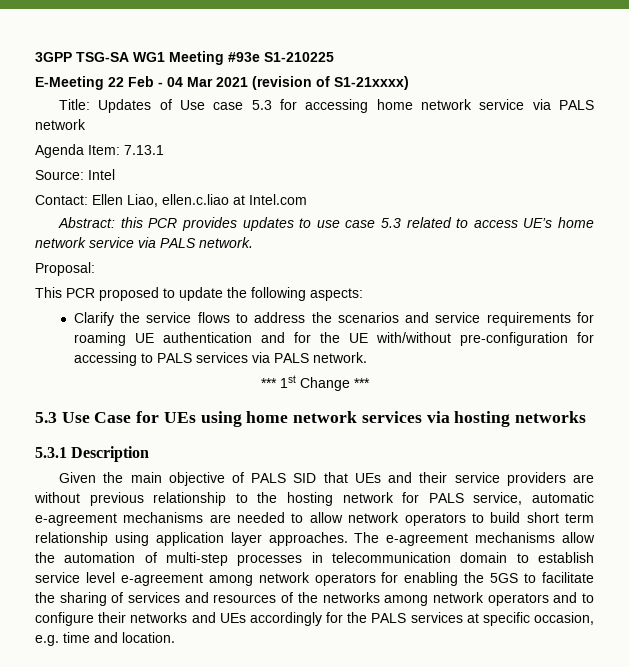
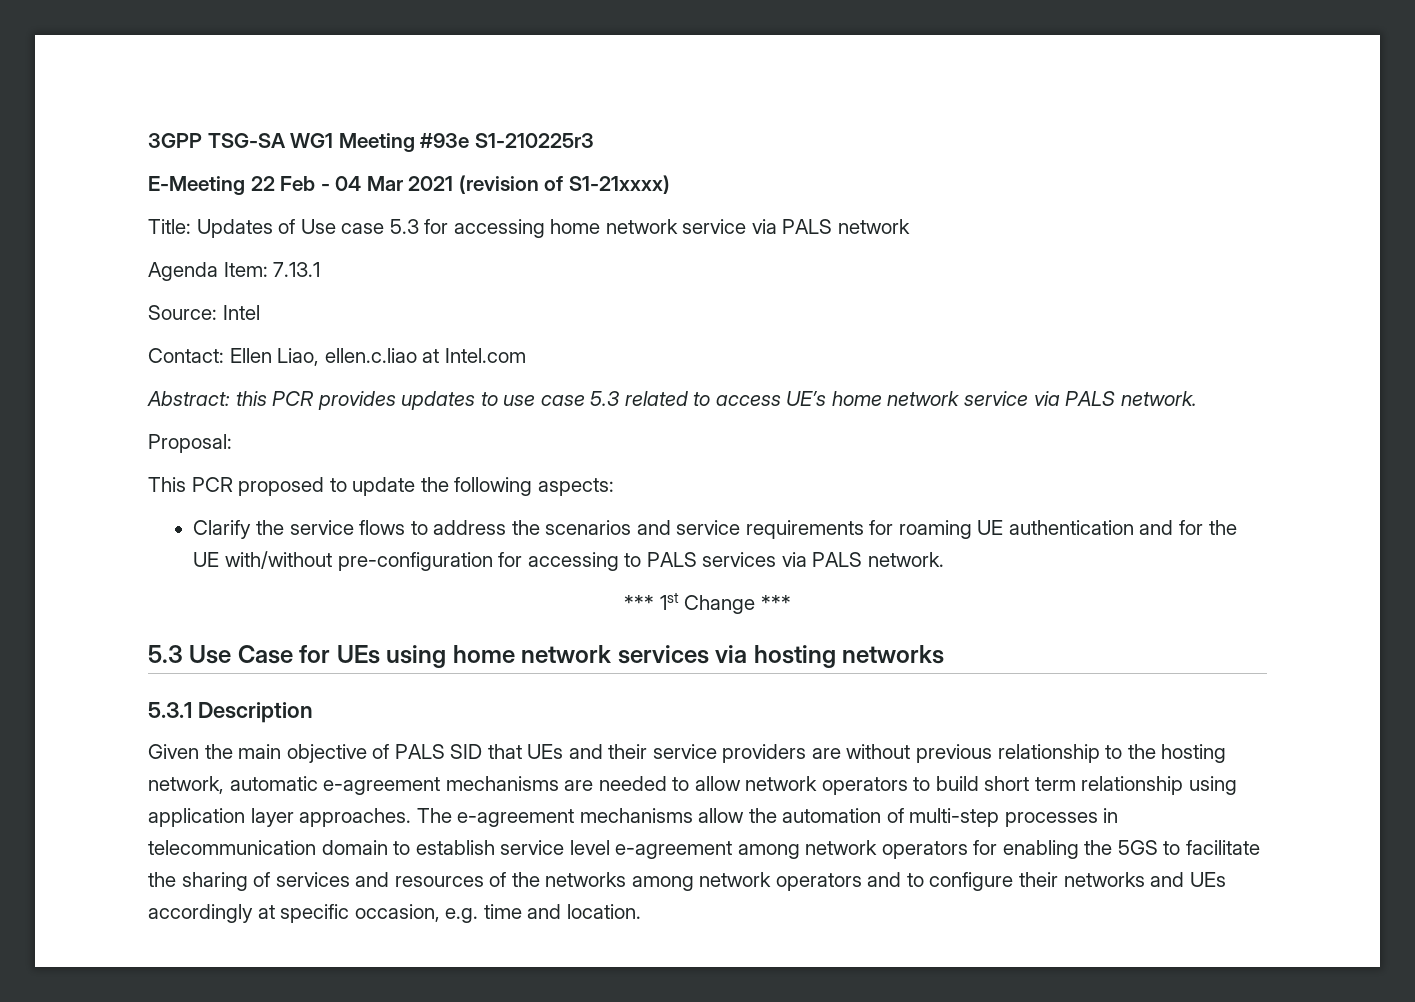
- 3GPP TSG-SA WG1 Meeting #93e S1-210225
+ 3GPP TSG-SA WG1 Meeting #93e S1-210225r3
- Given the main objective of PALS SID that UEs and their service providers are without previous relationship to the hosting network for PALS service, automatic e-agreement mechanisms are needed to allow network operators to build short term relationship using application layer approaches.
+ Given the main objective of PALS SID that UEs and their service providers are without previous relationship to the hosting network, automatic e-agreement mechanisms are needed to allow network operators to build short term relationship using application layer approaches.
- The e-agreement mechanisms allow the automation of multi-step processes in telecommunication domain to establish service level e-agreement among network operators for enabling the 5GS to facilitate the sharing of services and resources of the networks among network operators and to configure their networks and UEs accordingly for the PALS services at specific occasion, e.g. time and location.
+ The e-agreement mechanisms allow the automation of multi-step processes in telecommunication domain to establish service level e-agreement among network operators for enabling the 5GS to facilitate the sharing of services and resources of the networks among network operators and to configure their networks and UEs accordingly at specific occasion, e.g. time and location.

